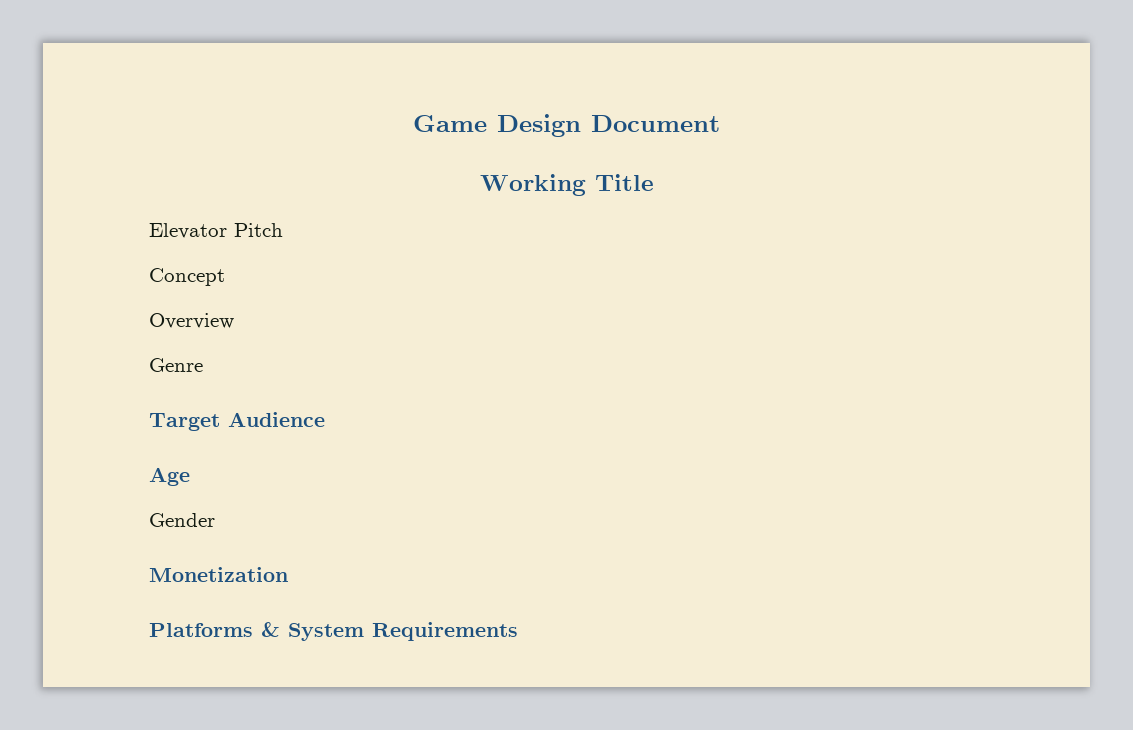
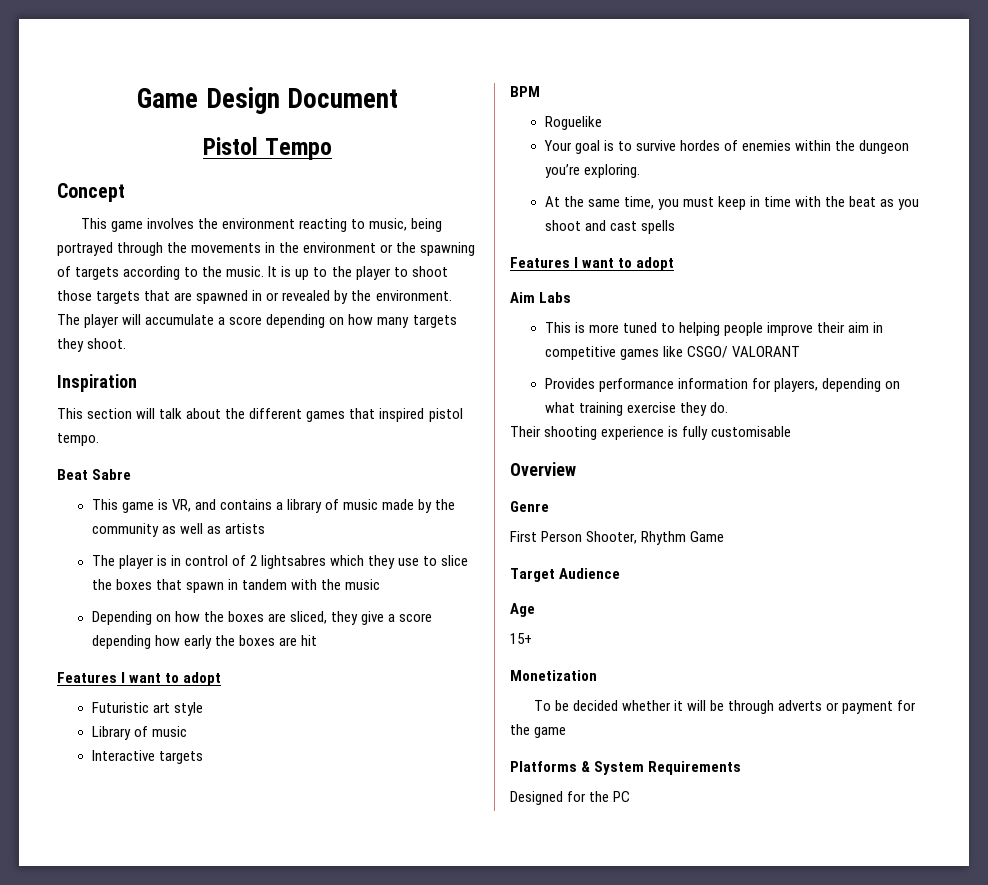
- Working Title
- Elevator Pitch
+ Pistol Tempo
  Concept
+ This game involves the environment reacting to music, being portrayed through the movements in the environment or the spawning of targets according to the music. It is up to the player to shoot those targets that are spawned in or revealed by the environment. The player will accumulate a score depending on how many targets they shoot.
+ Inspiration
+ This section will talk about the different games that inspired pistol tempo.
+ Beat Sabre
+ This game is VR, and contains a library of music made by the community as well as artists
+ The player is in control of 2 lightsabres which they use to slice the boxes that spawn in tandem with the music
+ Depending on how the boxes are sliced, they give a score depending how early the boxes are hit
+ Features I want to adopt
+ Futuristic art style
+ Library of music
+ Interactive targets
+ BPM
+ Roguelike
+ Your goal is to survive hordes of enemies within the dungeon you’re exploring.
+ At the same time, you must keep in time with the beat as you shoot and cast spells
+ Features I want to adopt
+ Aim Labs
+ This is more tuned to helping people improve their aim in competitive games like CSGO/ VALORANT
+ Provides performance information for players, depending on what training exercise they do.
+ Their shooting experience is fully customisable
  Overview
  Genre
+ First Person Shooter, Rhythm Game
- Gender
+ 15+
+ To be decided whether it will be through adverts or payment for the game
+ Designed for the PC

